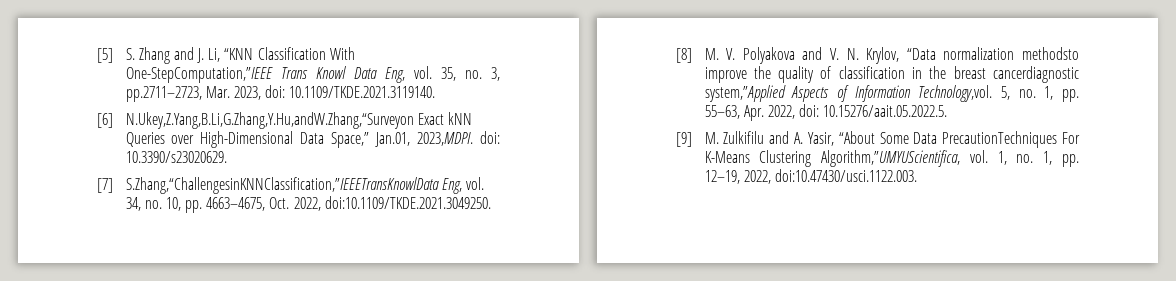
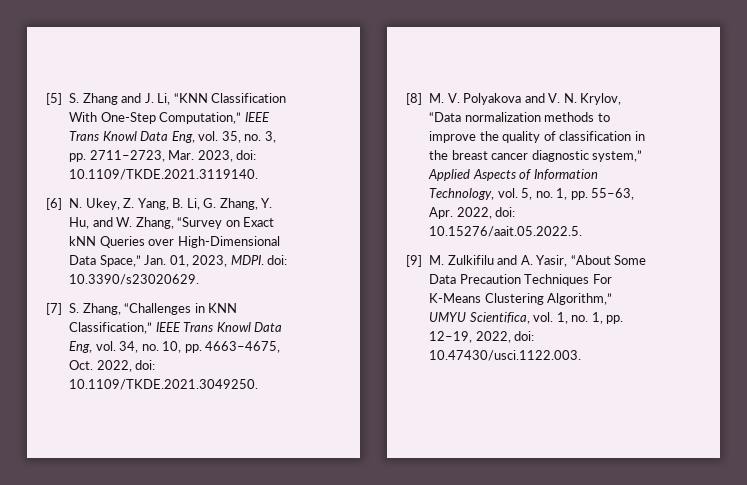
- [5] S. Zhang and J. Li, “KNN Classification With One-StepComputation,”IEEE Trans Knowl Data Eng, vol. 35, no. 3, pp.2711–2723, Mar. 2023, doi: 10.1109/TKDE.2021.3119140.
+ [5] S. Zhang and J. Li, “KNN Classification With One-Step Computation,” IEEE Trans Knowl Data Eng, vol. 35, no. 3, pp. 2711–2723, Mar. 2023, doi: 10.1109/TKDE.2021.3119140.
- [6] N.Ukey,Z.Yang,B.Li,G.Zhang,Y.Hu,andW.Zhang,“Surveyon Exact kNN Queries over High-Dimensional Data Space,” Jan.01, 2023,MDPI. doi: 10.3390/s23020629.
+ [6] N. Ukey, Z. Yang, B. Li, G. Zhang, Y. Hu, and W. Zhang, “Survey on Exact kNN Queries over High-Dimensional Data Space,” Jan. 01, 2023, MDPI. doi: 10.3390/s23020629.
- [7] S.Zhang,“ChallengesinKNNClassification,”IEEETransKnowlData Eng, vol. 34, no. 10, pp. 4663–4675, Oct. 2022, doi:10.1109/TKDE.2021.3049250.
+ [7] S. Zhang, “Challenges in KNN Classification,” IEEE Trans Knowl Data Eng, vol. 34, no. 10, pp. 4663–4675, Oct. 2022, doi: 10.1109/TKDE.2021.3049250.
- [8] M. V. Polyakova and V. N. Krylov, “Data normalization methodsto improve the quality of classification in the breast cancerdiagnostic system,”Applied Aspects of Information Technology,vol. 5, no. 1, pp. 55–63, Apr. 2022, doi: 10.15276/aait.05.2022.5.
+ [8] M. V. Polyakova and V. N. Krylov, “Data normalization methods to improve the quality of classification in the breast cancer diagnostic system,” Applied Aspects of Information Technology, vol. 5, no. 1, pp. 55–63, Apr. 2022, doi: 10.15276/aait.05.2022.5.
- [9] M. Zulkifilu and A. Yasir, “About Some Data PrecautionTechniques For K-Means Clustering Algorithm,”UMYUScientifica, vol. 1, no. 1, pp. 12–19, 2022, doi:10.47430/usci.1122.003.
+ [9] M. Zulkifilu and A. Yasir, “About Some Data Precaution Techniques For K-Means Clustering Algorithm,” UMYU Scientifica, vol. 1, no. 1, pp. 12–19, 2022, doi: 10.47430/usci.1122.003.

